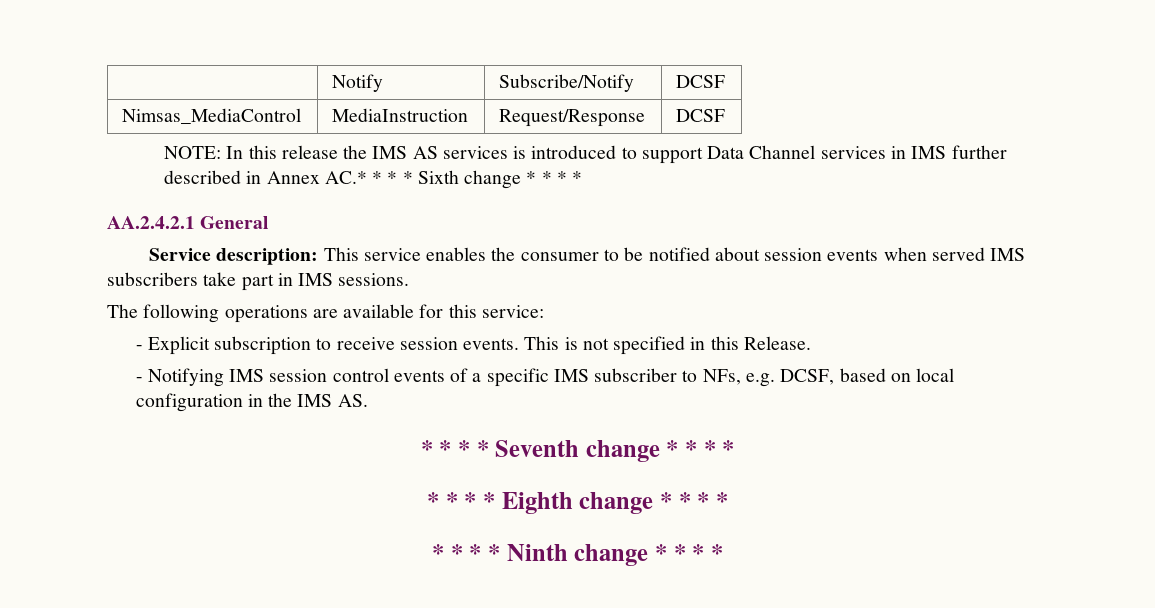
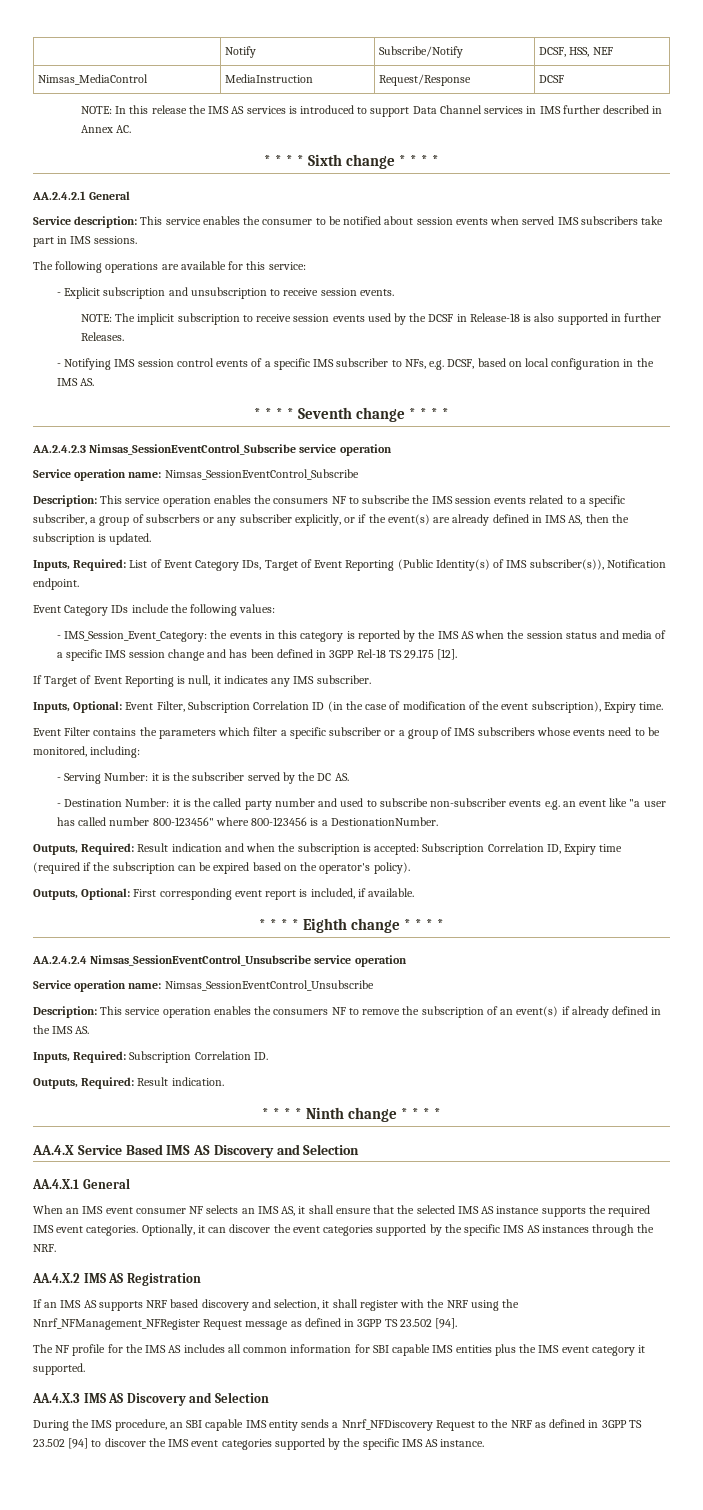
- | Notify | Subscribe/Notify | DCSF
+ | Notify | Subscribe/Notify | DCSF, HSS, NEF
- NOTE: In this release the IMS AS services is introduced to support Data Channel services in IMS further described in Annex AC.* * * * Sixth change * * * *
+ NOTE: In this release the IMS AS services is introduced to support Data Channel services in IMS further described in Annex AC.
+ * * * * Sixth change * * * *
- - Explicit subscription to receive session events. This is not specified in this Release.
+ - Explicit subscription and unsubscription to receive session events.
+ NOTE: The implicit subscription to receive session events used by the DCSF in Release-18 is also supported in further Releases.
+ AA.2.4.2.3 Nimsas_SessionEventControl_Subscribe service operation
+ Service operation name: Nimsas_SessionEventControl_Subscribe
+ Description: This service operation enables the consumers NF to subscribe the IMS session events related to a specific subscriber, a group of subscrbers or any subscriber explicitly, or if the event(s) are already defined in IMS AS, then the subscription is updated.
+ Inputs, Required: List of Event Category IDs, Target of Event Reporting (Public Identity(s) of IMS subscriber(s)), Notification endpoint.
+ Event Category IDs include the following values:
+ - IMS_Session_Event_Category: the events in this category is reported by the IMS AS when the session status and media of a specific IMS session change and has been defined in 3GPP Rel-18 TS 29.175 [12].
+ If Target of Event Reporting is null, it indicates any IMS subscriber.
+ Inputs, Optional: Event Filter, Subscription Correlation ID (in the case of modification of the event subscription), Expiry time.
+ Event Filter contains the parameters which filter a specific subscriber or a group of IMS subscribers whose events need to be monitored, including:
+ - Serving Number: it is the subscriber served by the DC AS.
+ - Destination Number: it is the called party number and used to subscribe non-subscriber events e.g. an event like "a user has called number 800-123456" where 800-123456 is a DestionationNumber.
+ Outputs, Required: Result indication and when the subscription is accepted: Subscription Correlation ID, Expiry time (required if the subscription can be expired based on the operator's policy).
+ Outputs, Optional: First corresponding event report is included, if available.
+ AA.2.4.2.4 Nimsas_SessionEventControl_Unsubscribe service operation
+ Service operation name: Nimsas_SessionEventControl_Unsubscribe
+ Description: This service operation enables the consumers NF to remove the subscription of an event(s) if already defined in the IMS AS.
+ Inputs, Required: Subscription Correlation ID.
+ Outputs, Required: Result indication.
+ AA.4.X Service Based IMS AS Discovery and Selection
+ AA.4.X.1 General
+ When an IMS event consumer NF selects an IMS AS, it shall ensure that the selected IMS AS instance supports the required IMS event categories. Optionally, it can discover the event categories supported by the specific IMS AS instances through the NRF.
+ AA.4.X.2 IMS AS Registration
+ If an IMS AS supports NRF based discovery and selection, it shall register with the NRF using the Nnrf_NFManagement_NFRegister Request message as defined in 3GPP TS 23.502 [94].
+ The NF profile for the IMS AS includes all common information for SBI capable IMS entities plus the IMS event category it supported.
+ AA.4.X.3 IMS AS Discovery and Selection
+ During the IMS procedure, an SBI capable IMS entity sends a Nnrf_NFDiscovery Request to the NRF as defined in 3GPP TS 23.502 [94] to discover the IMS event categories supported by the specific IMS AS instance.

